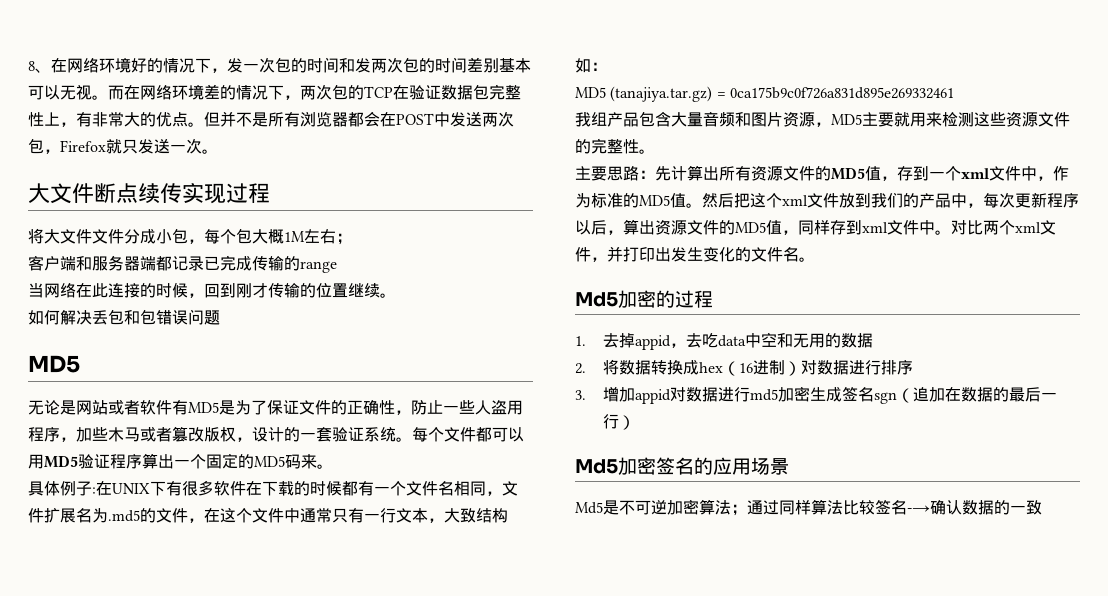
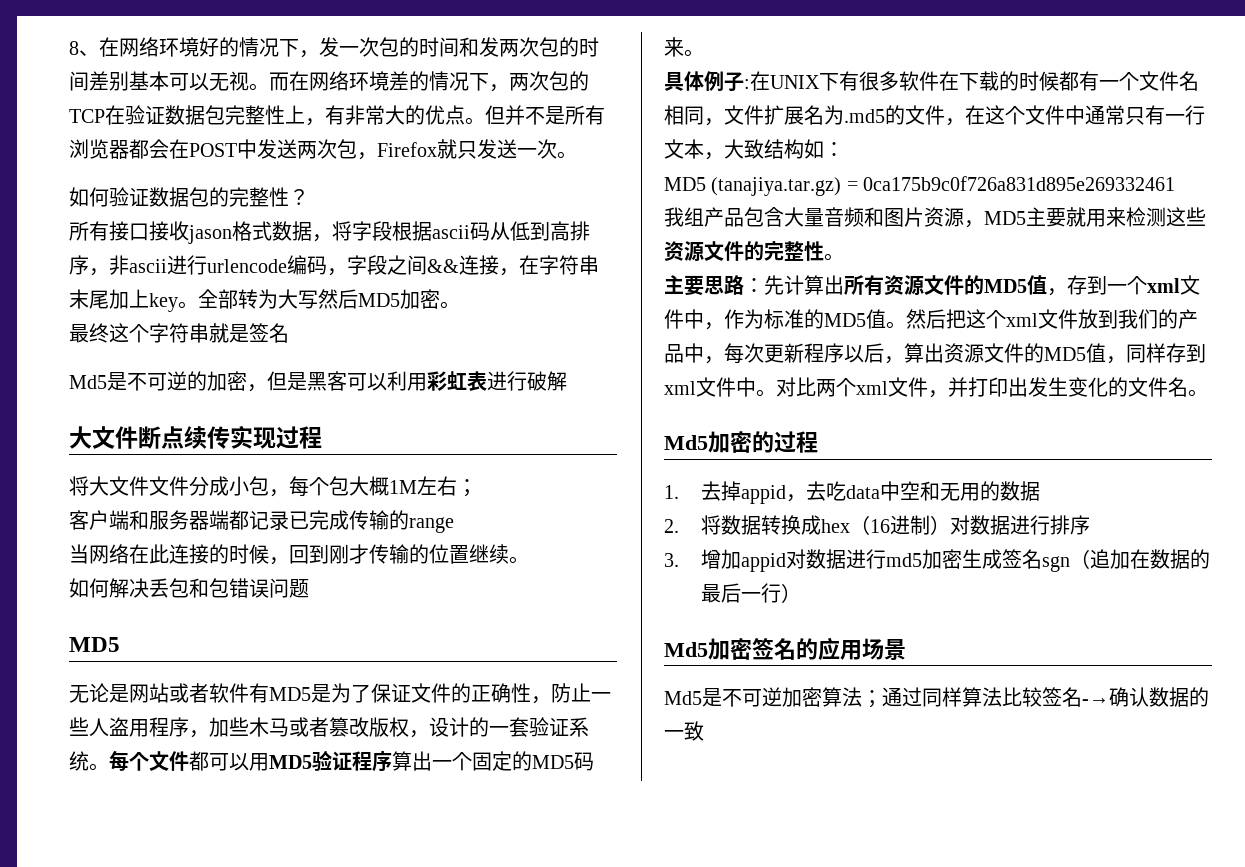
+ 如何验证数据包的完整性？
+ 所有接口接收jason格式数据，将字段根据ascii码从低到高排序，非ascii进行urlencode编码，字段之间&&连接，在字符串末尾加上key。全部转为大写然后MD5加密。
+ 最终这个字符串就是签名
+ Md5是不可逆的加密，但是黑客可以利用彩虹表进行破解

